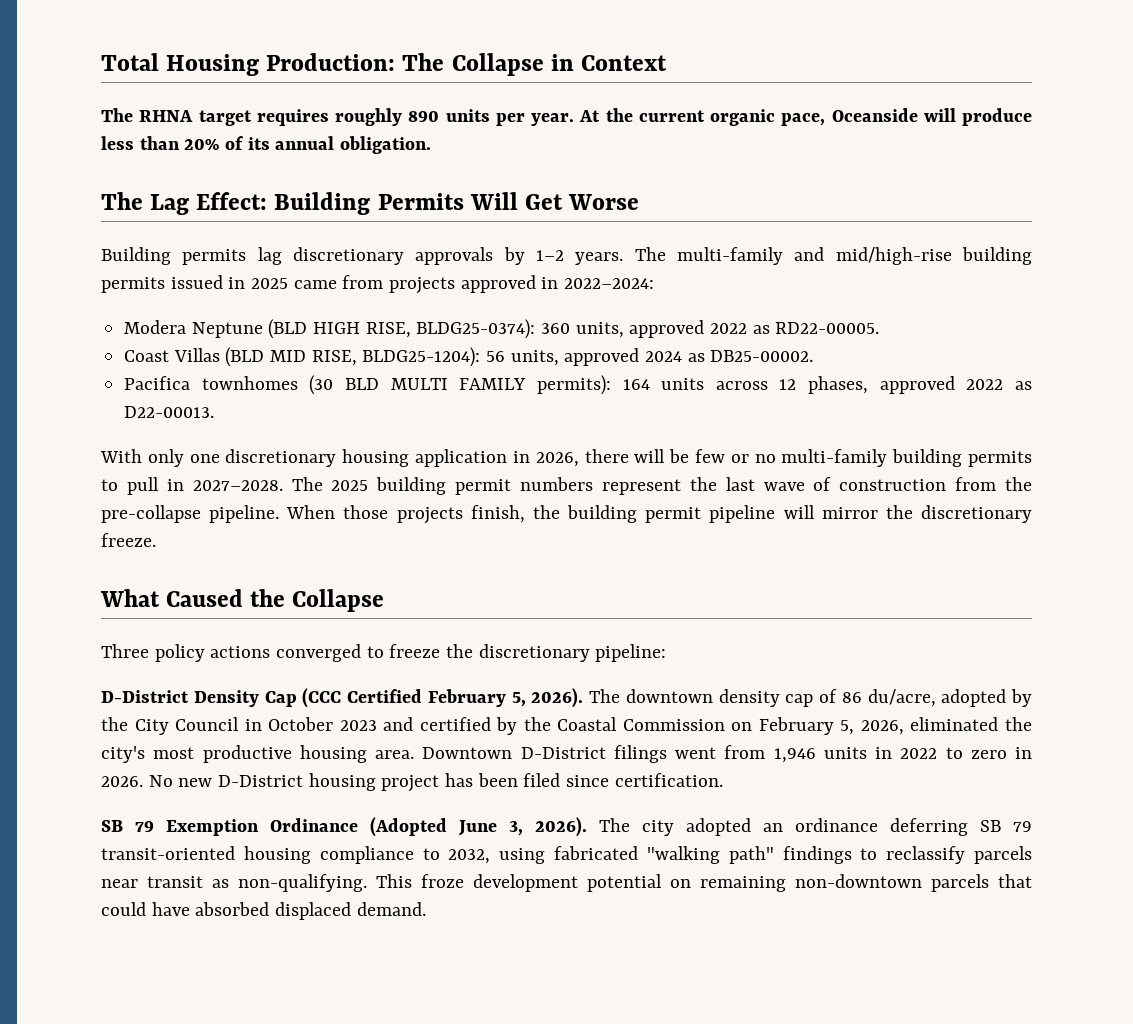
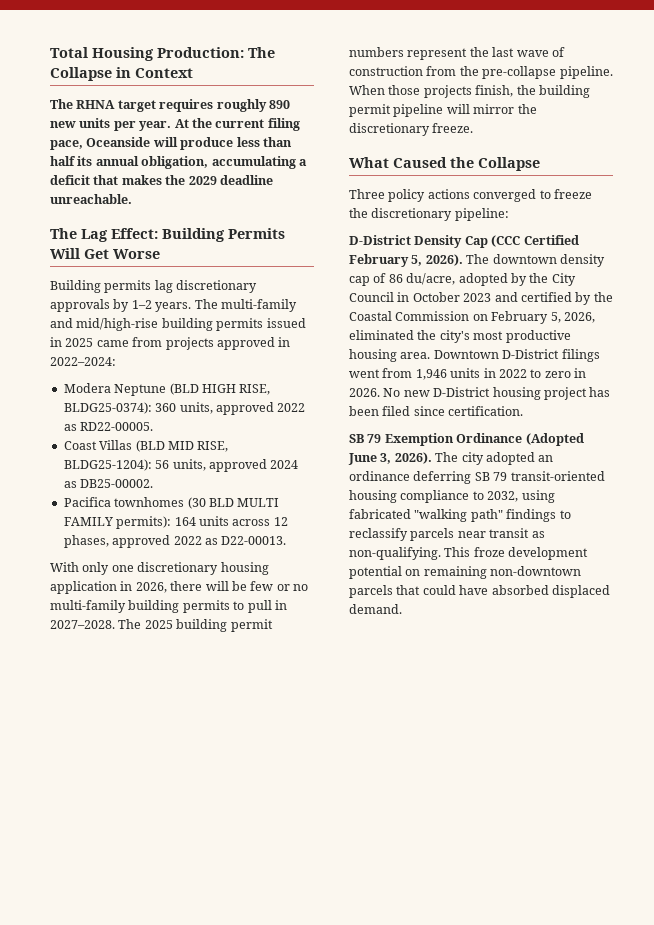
- The RHNA target requires roughly 890 units per year.
+ The RHNA target requires roughly 890 new units per year.
- At the current organic pace, Oceanside will produce less than 20% of its annual obligation.
+ At the current filing pace, Oceanside will produce less than half its annual obligation, accumulating a deficit that makes the 2029 deadline unreachable.

